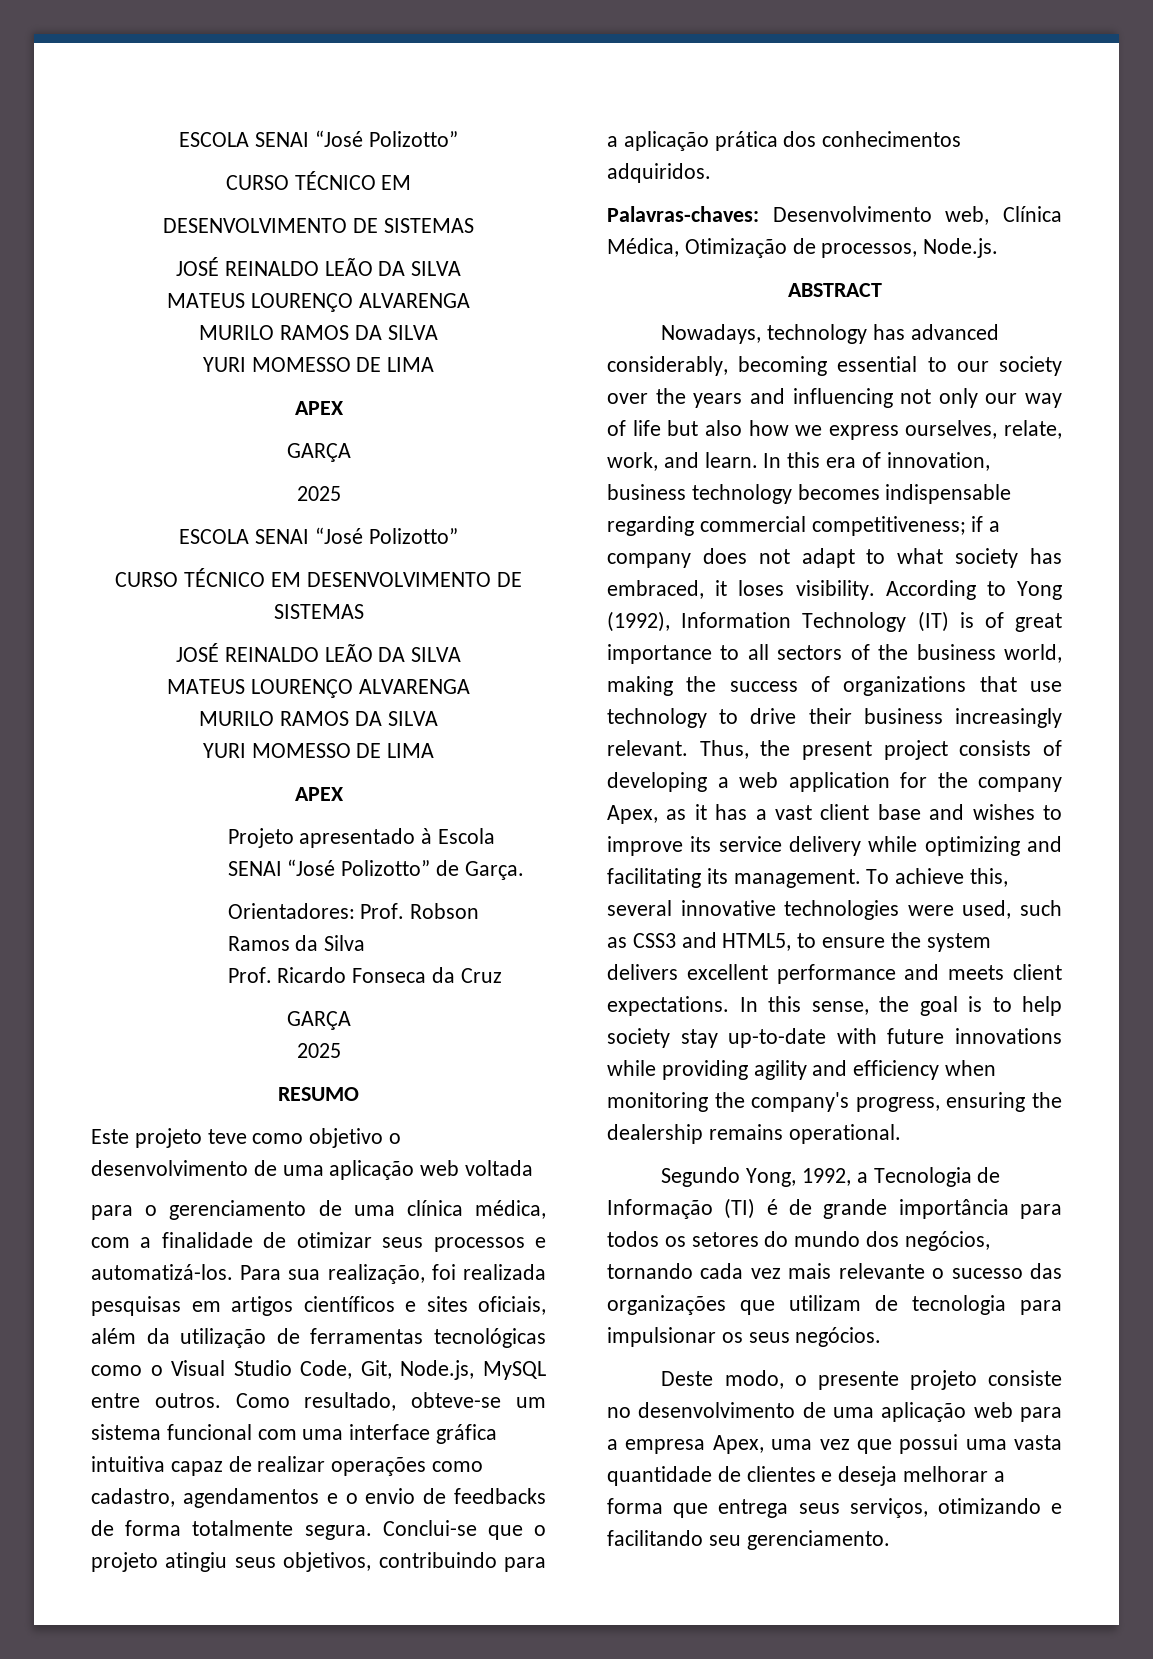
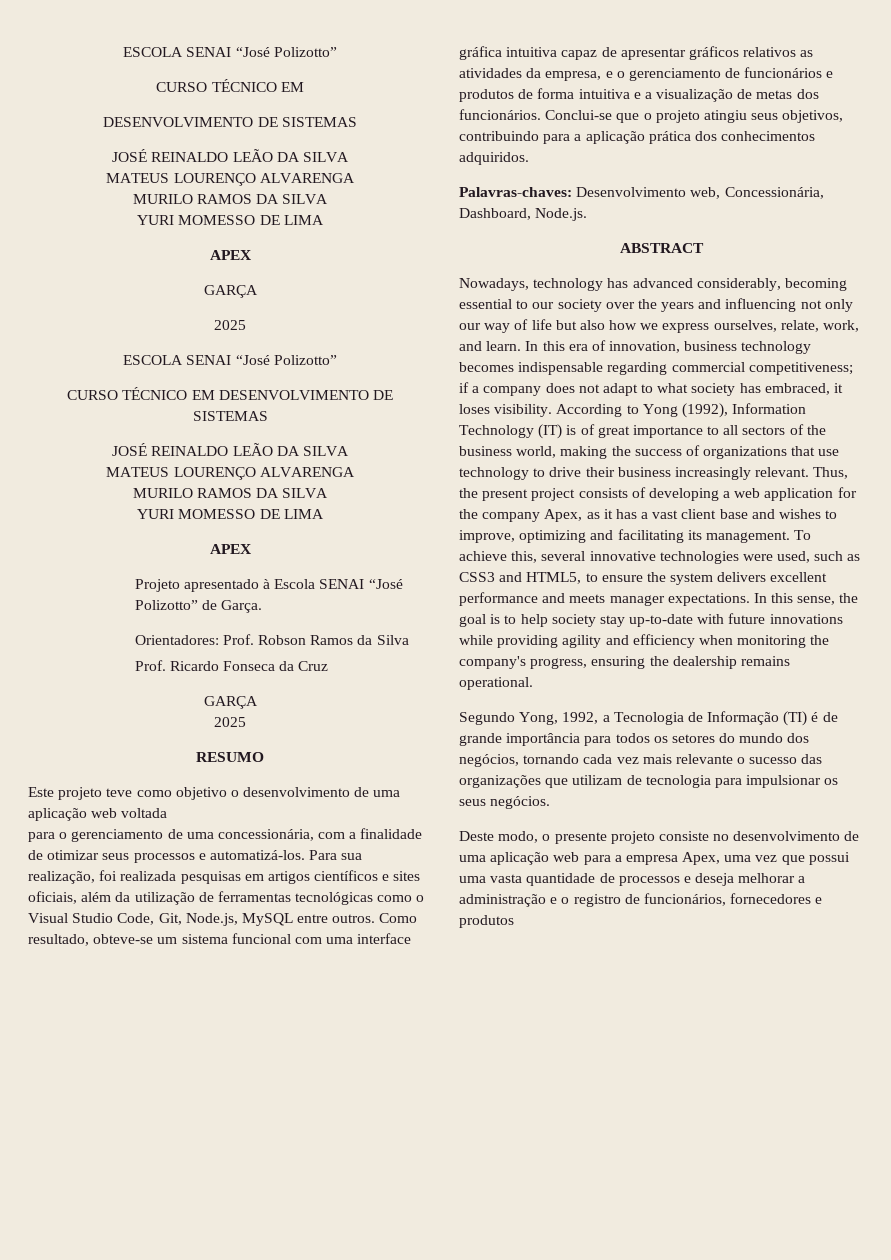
- para o gerenciamento de uma clínica médica, com a finalidade de otimizar seus processos e automatizá-los.
+ para o gerenciamento de uma concessionária, com a finalidade de otimizar seus processos e automatizá-los.
- Como resultado, obteve-se um sistema funcional com uma interface gráfica intuitiva capaz de realizar operações como cadastro, agendamentos e o envio de feedbacks de forma totalmente segura.
+ Como resultado, obteve-se um sistema funcional com uma interface gráfica intuitiva capaz de apresentar gráficos relativos as atividades da empresa, e o gerenciamento de funcionários e produtos de forma intuitiva e a visualização de metas dos funcionários.
- Palavras-chaves: Desenvolvimento web, Clínica Médica, Otimização de processos, Node.js.
+ Palavras-chaves: Desenvolvimento web, Concessionária, Dashboard, Node.js.
- Thus, the present project consists of developing a web application for the company Apex, as it has a vast client base and wishes to improve its service delivery while optimizing and facilitating its management.
+ Thus, the present project consists of developing a web application for the company Apex, as it has a vast client base and wishes to improve, optimizing and facilitating its management.
- To achieve this, several innovative technologies were used, such as CSS3 and HTML5, to ensure the system delivers excellent performance and meets client expectations.
+ To achieve this, several innovative technologies were used, such as CSS3 and HTML5, to ensure the system delivers excellent performance and meets manager expectations.
- Deste modo, o presente projeto consiste no desenvolvimento de uma aplicação web para a empresa Apex, uma vez que possui uma vasta quantidade de clientes e deseja melhorar a forma que entrega seus serviços, otimizando e facilitando seu gerenciamento.
+ Deste modo, o presente projeto consiste no desenvolvimento de uma aplicação web para a empresa Apex, uma vez que possui uma vasta quantidade de processos e deseja melhorar a administração e o registro de funcionários, fornecedores e produtos

